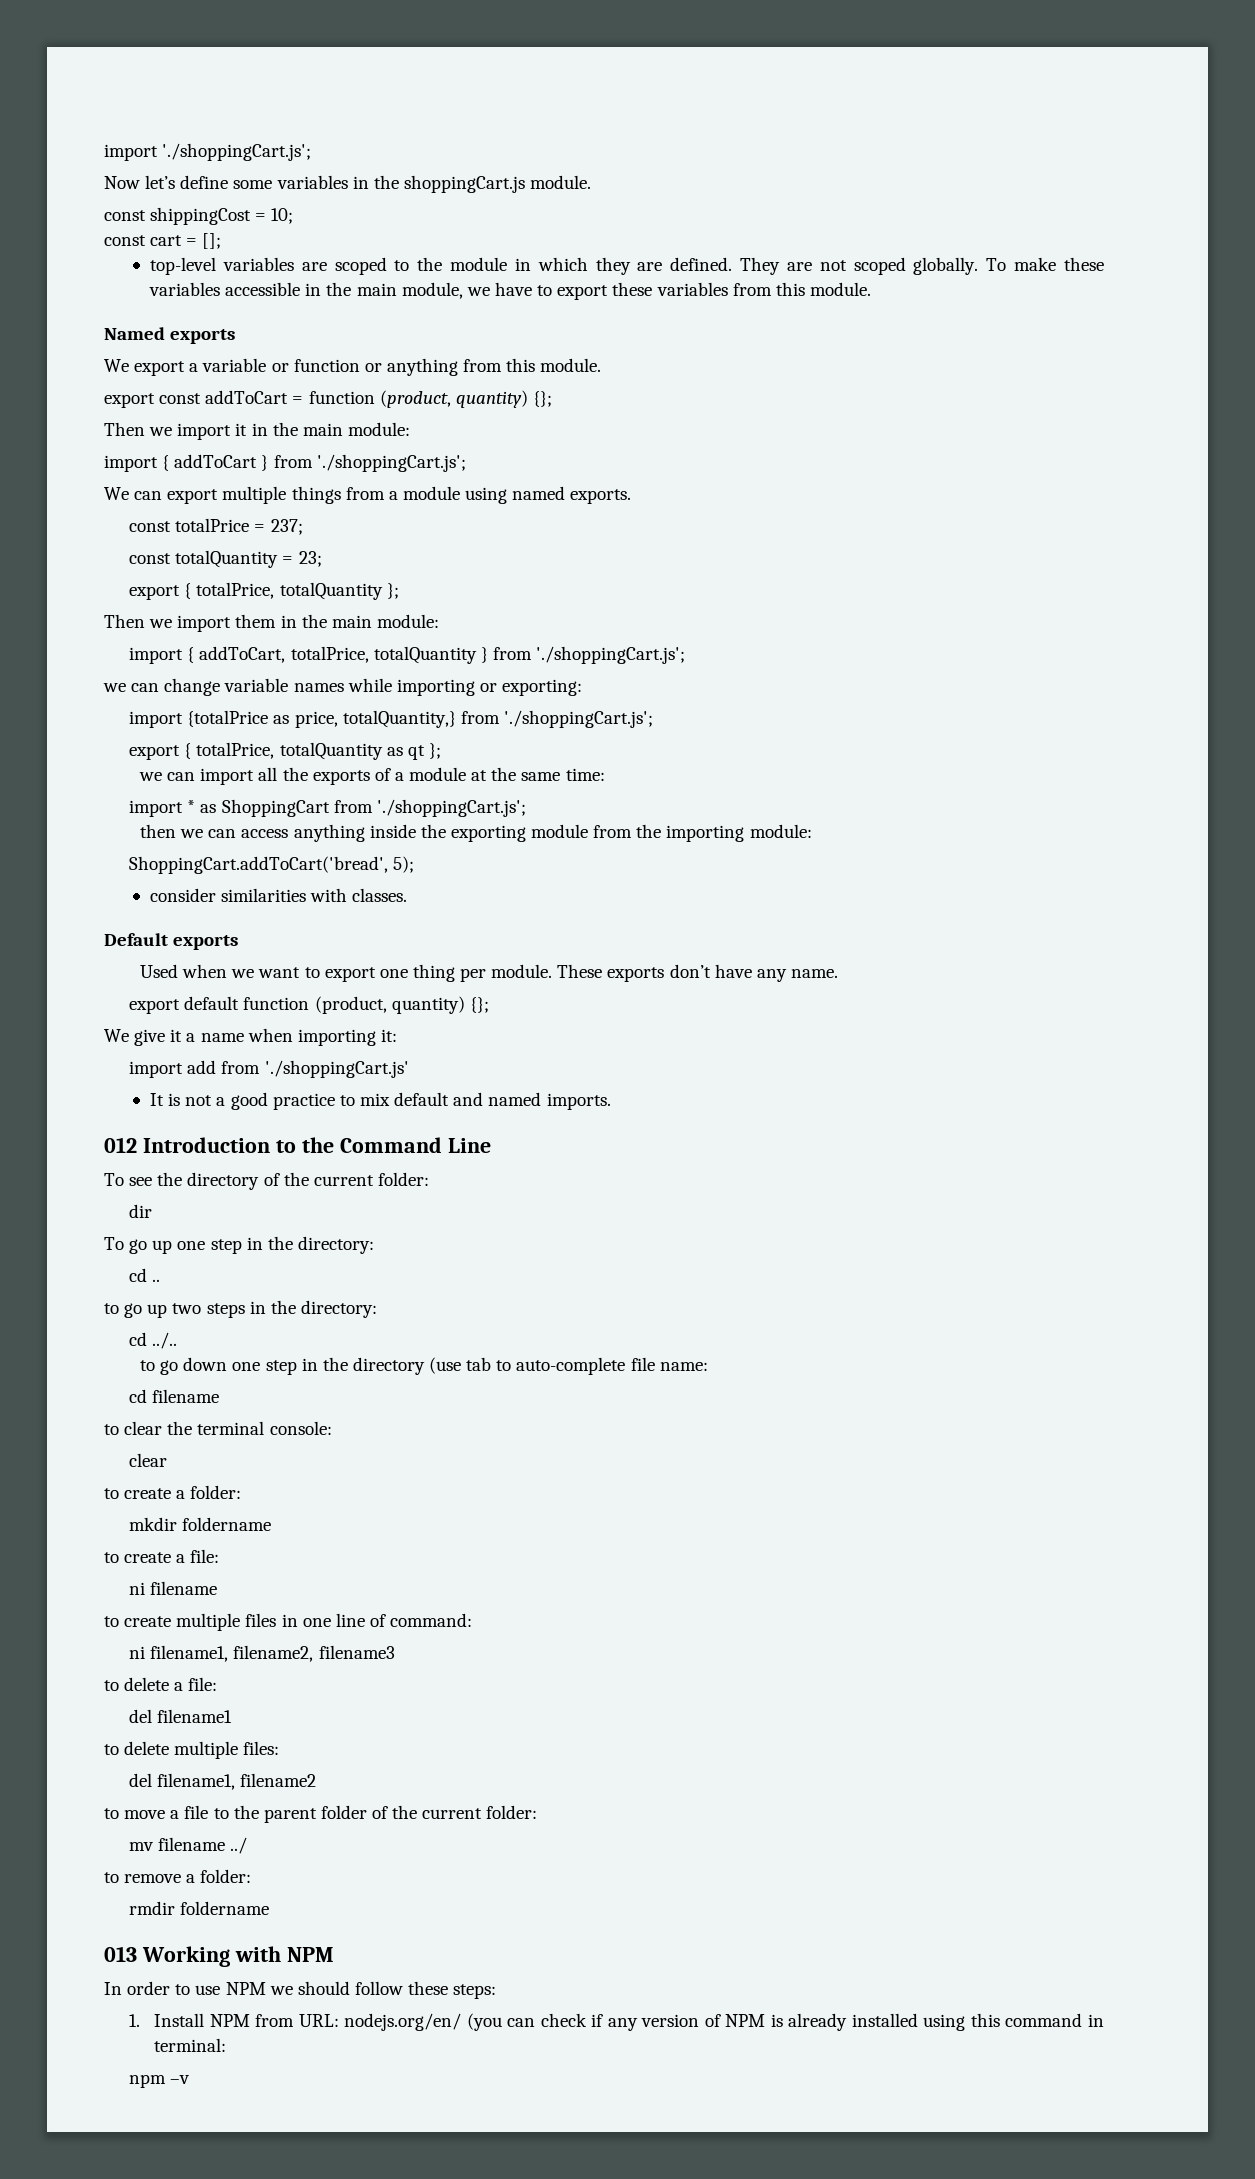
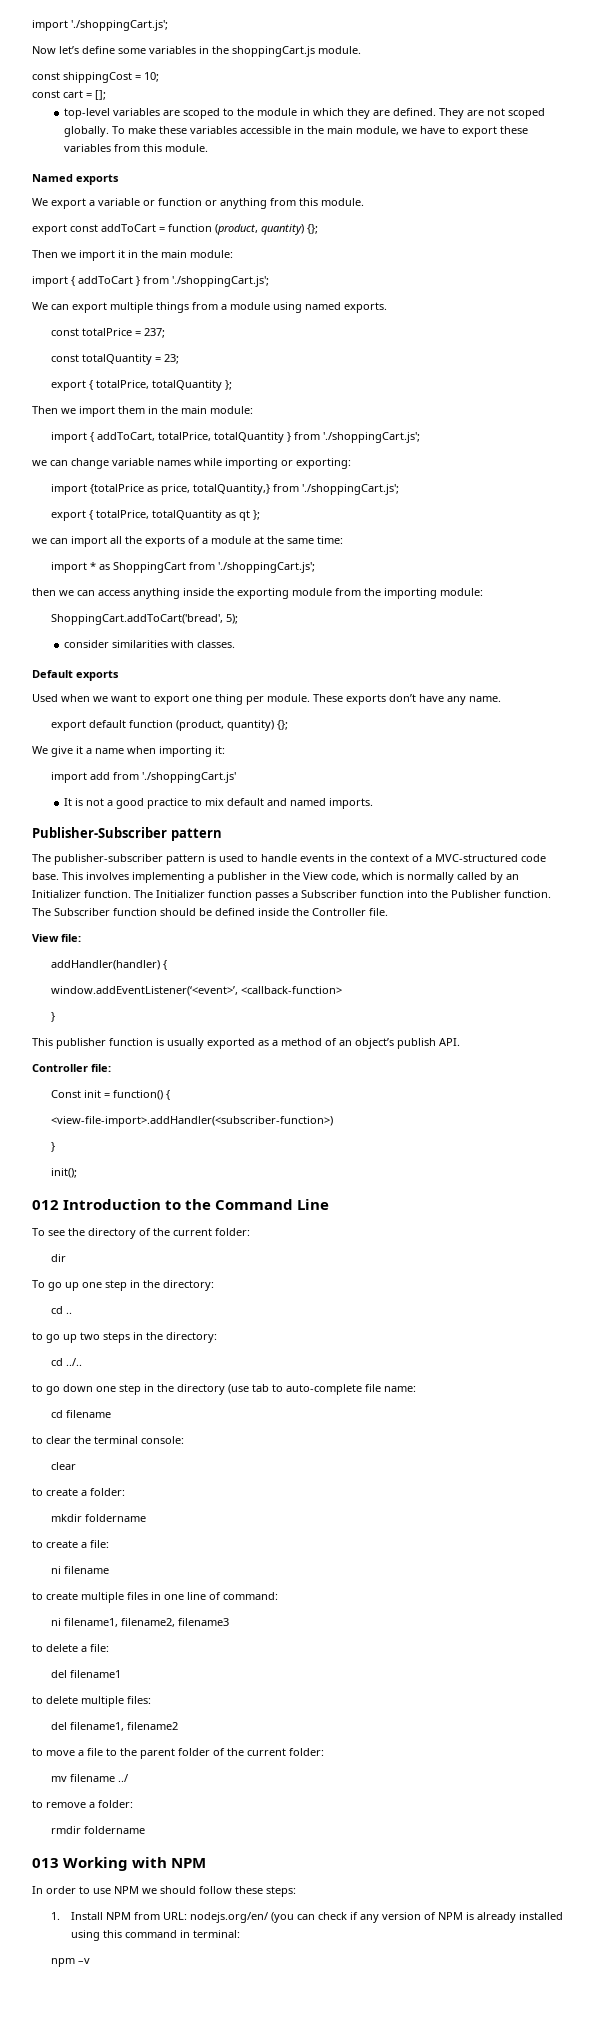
+ Publisher-Subscriber pattern
+ The publisher-subscriber pattern is used to handle events in the context of a MVC-structured code base. This involves implementing a publisher in the View code, which is normally called by an Initializer function. The Initializer function passes a Subscriber function into the Publisher function. The Subscriber function should be defined inside the Controller file.
+ View file:
+ addHandler(handler) {
+ window.addEventListener(‘<event>’, <callback-function>
+ }
+ This publisher function is usually exported as a method of an object’s publish API.
+ Controller file:
+ Const init = function() {
+ <view-file-import>.addHandler(<subscriber-function>)
+ }
+ init();

